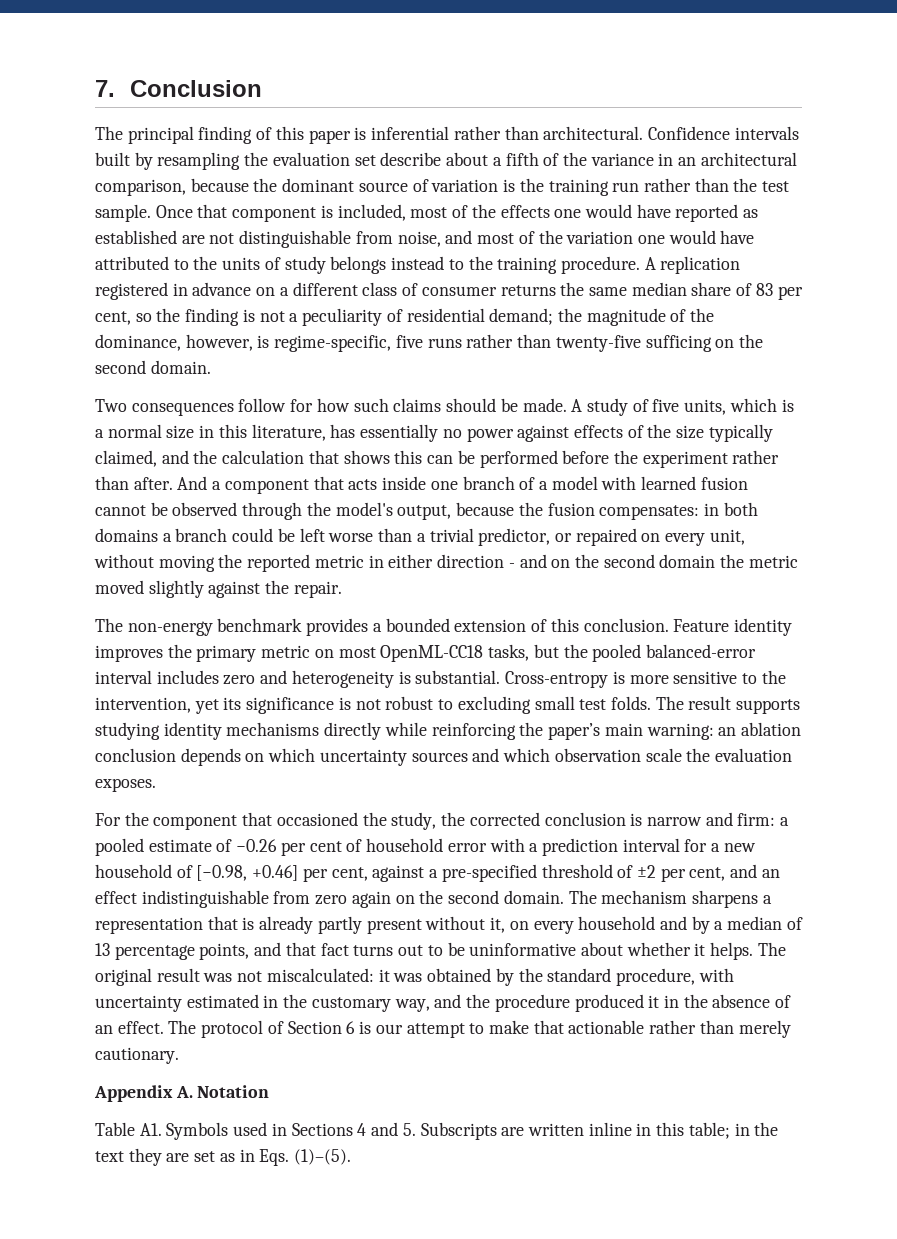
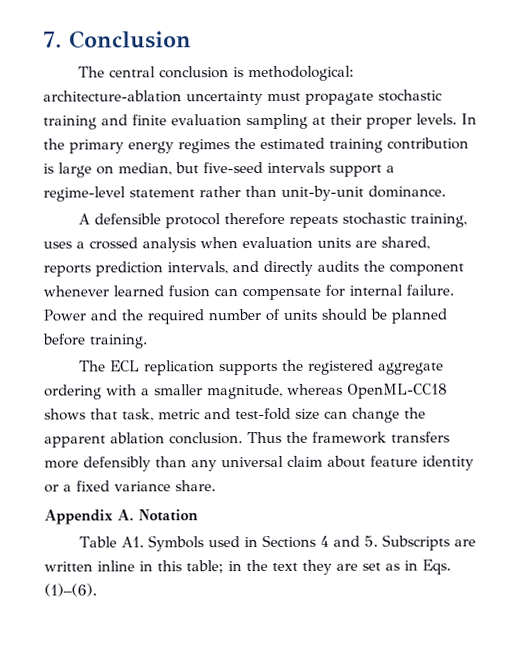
- The principal finding of this paper is inferential rather than architectural. Confidence intervals built by resampling the evaluation set describe about a fifth of the variance in an architectural comparison, because the dominant source of variation is the training run rather than the test sample. Once that component is included, most of the effects one would have reported as established are not distinguishable from noise, and most of the variation one would have attributed to the units of study belongs instead to the training procedure. A replication registered in advance on a different class of consumer returns the same median share of 83 per cent, so the finding is not a peculiarity of residential demand; the magnitude of the dominance, however, is regime-specific, five runs rather than twenty-five sufficing on the second domain.
- Two consequences follow for how such claims should be made. A study of five units, which is a normal size in this literature, has essentially no power against effects of the size typically claimed, and the calculation that shows this can be performed before the experiment rather than after. And a component that acts inside one branch of a model with learned fusion cannot be observed through the model's output, because the fusion compensates: in both domains a branch could be left worse than a trivial predictor, or repaired on every unit, without moving the reported metric in either direction - and on the second domain the metric moved slightly against the repair.
- The non-energy benchmark provides a bounded extension of this conclusion. Feature identity improves the primary metric on most OpenML-CC18 tasks, but the pooled balanced-error interval includes zero and heterogeneity is substantial. Cross-entropy is more sensitive to the intervention, yet its significance is not robust to excluding small test folds. The result supports studying identity mechanisms directly while reinforcing the paper’s main warning: an ablation conclusion depends on which uncertainty sources and which observation scale the evaluation exposes.
- For the component that occasioned the study, the corrected conclusion is narrow and firm: a pooled estimate of −0.26 per cent of household error with a prediction interval for a new household of [−0.98, +0.46] per cent, against a pre-specified threshold of ±2 per cent, and an effect indistinguishable from zero again on the second domain. The mechanism sharpens a representation that is already partly present without it, on every household and by a median of 13 percentage points, and that fact turns out to be uninformative about whether it helps. The original result was not miscalculated: it was obtained by the standard procedure, with uncertainty estimated in the customary way, and the procedure produced it in the absence of an effect. The protocol of Section 6 is our attempt to make that actionable rather than merely cautionary.
+ The central conclusion is methodological: architecture-ablation uncertainty must propagate stochastic training and finite evaluation sampling at their proper levels. In the primary energy regimes the estimated training contribution is large on median, but five-seed intervals support a regime-level statement rather than unit-by-unit dominance.
+ A defensible protocol therefore repeats stochastic training, uses a crossed analysis when evaluation units are shared, reports prediction intervals, and directly audits the component whenever learned fusion can compensate for internal failure. Power and the required number of units should be planned before training.
+ The ECL replication supports the registered aggregate ordering with a smaller magnitude, whereas OpenML-CC18 shows that task, metric and test-fold size can change the apparent ablation conclusion. Thus the framework transfers more defensibly than any universal claim about feature identity or a fixed variance share.
- Table A1. Symbols used in Sections 4 and 5. Subscripts are written inline in this table; in the text they are set as in Eqs. (1)–(5).
+ Table A1. Symbols used in Sections 4 and 5. Subscripts are written inline in this table; in the text they are set as in Eqs. (1)–(6).

